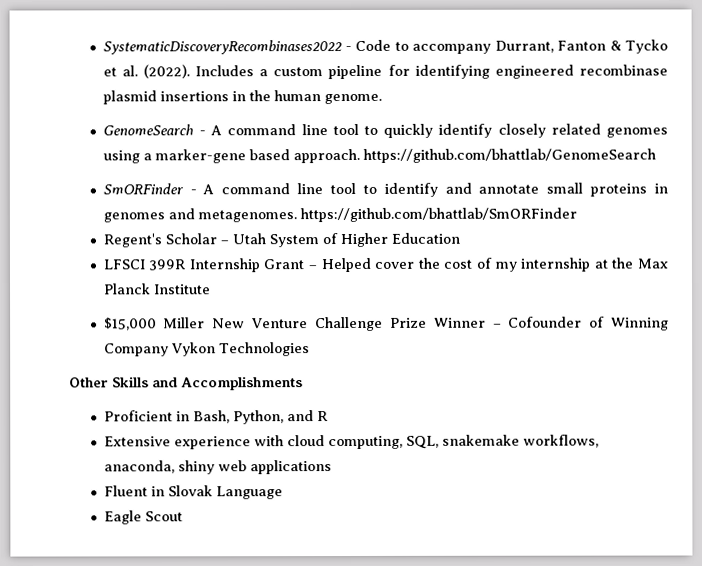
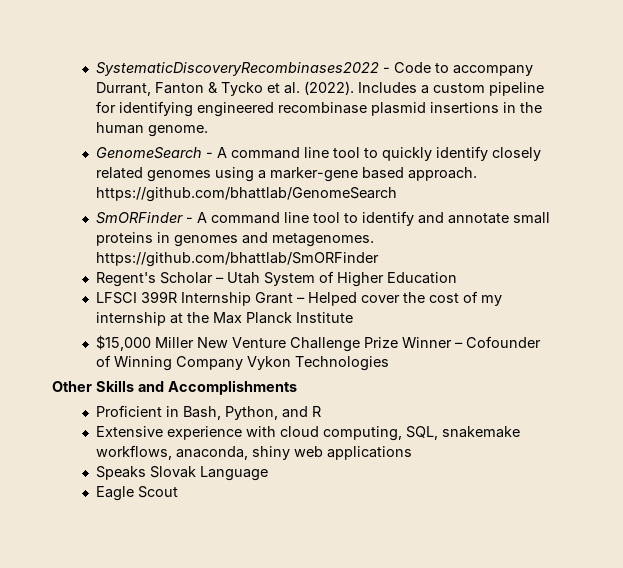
- Fluent in Slovak Language
+ Speaks Slovak Language

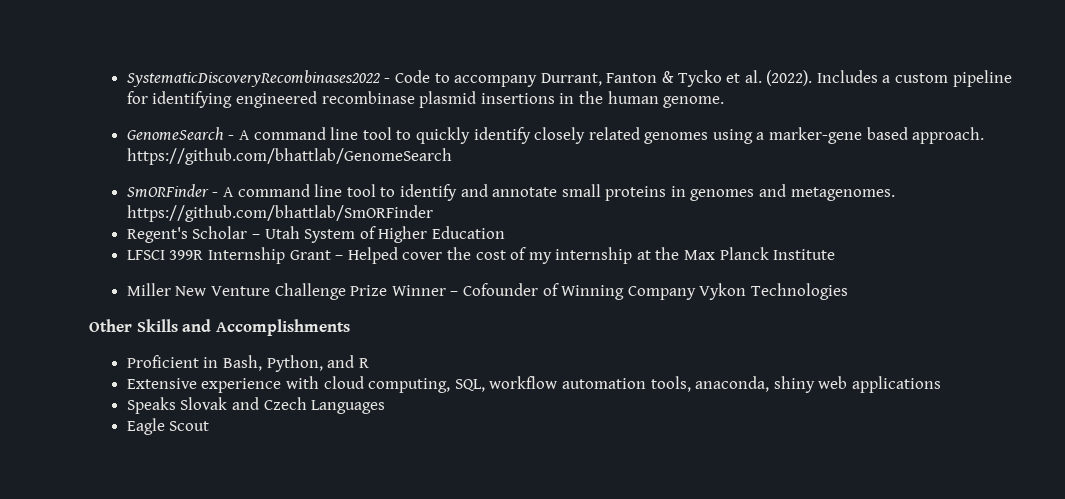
- $15,000 Miller New Venture Challenge Prize Winner – Cofounder of Winning Company Vykon Technologies
+ Miller New Venture Challenge Prize Winner – Cofounder of Winning Company Vykon Technologies
- Extensive experience with cloud computing, SQL, snakemake workflows, anaconda, shiny web applications
+ Extensive experience with cloud computing, SQL, workflow automation tools, anaconda, shiny web applications
- Speaks Slovak Language
+ Speaks Slovak and Czech Languages

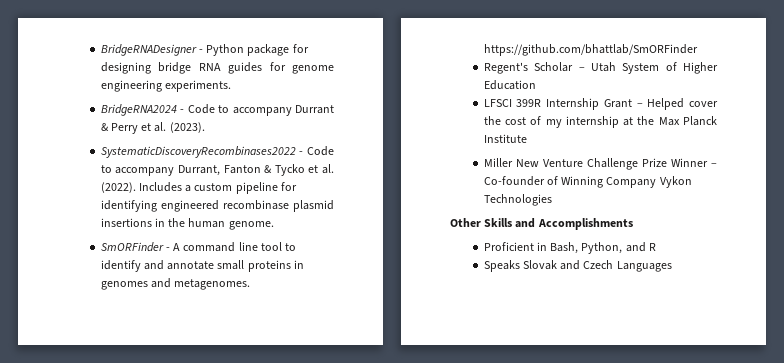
+ BridgeRNADesigner - Python package for designing bridge RNA guides for genome engineering experiments.
+ BridgeRNA2024 - Code to accompany Durrant & Perry et al. (2023).
- GenomeSearch - A command line tool to quickly identify closely related genomes using a marker-gene based approach. https://github.com/bhattlab/GenomeSearch
- Miller New Venture Challenge Prize Winner – Cofounder of Winning Company Vykon Technologies
+ Miller New Venture Challenge Prize Winner – Co-founder of Winning Company Vykon Technologies
- Extensive experience with cloud computing, SQL, workflow automation tools, anaconda, shiny web applications
- Eagle Scout

